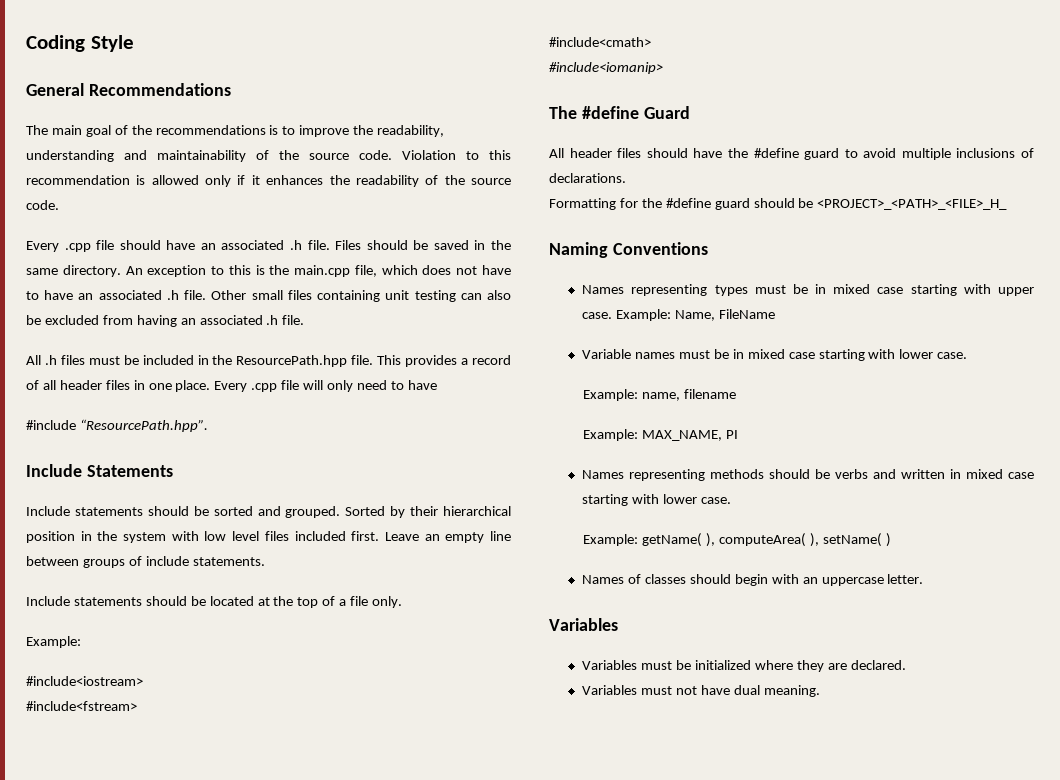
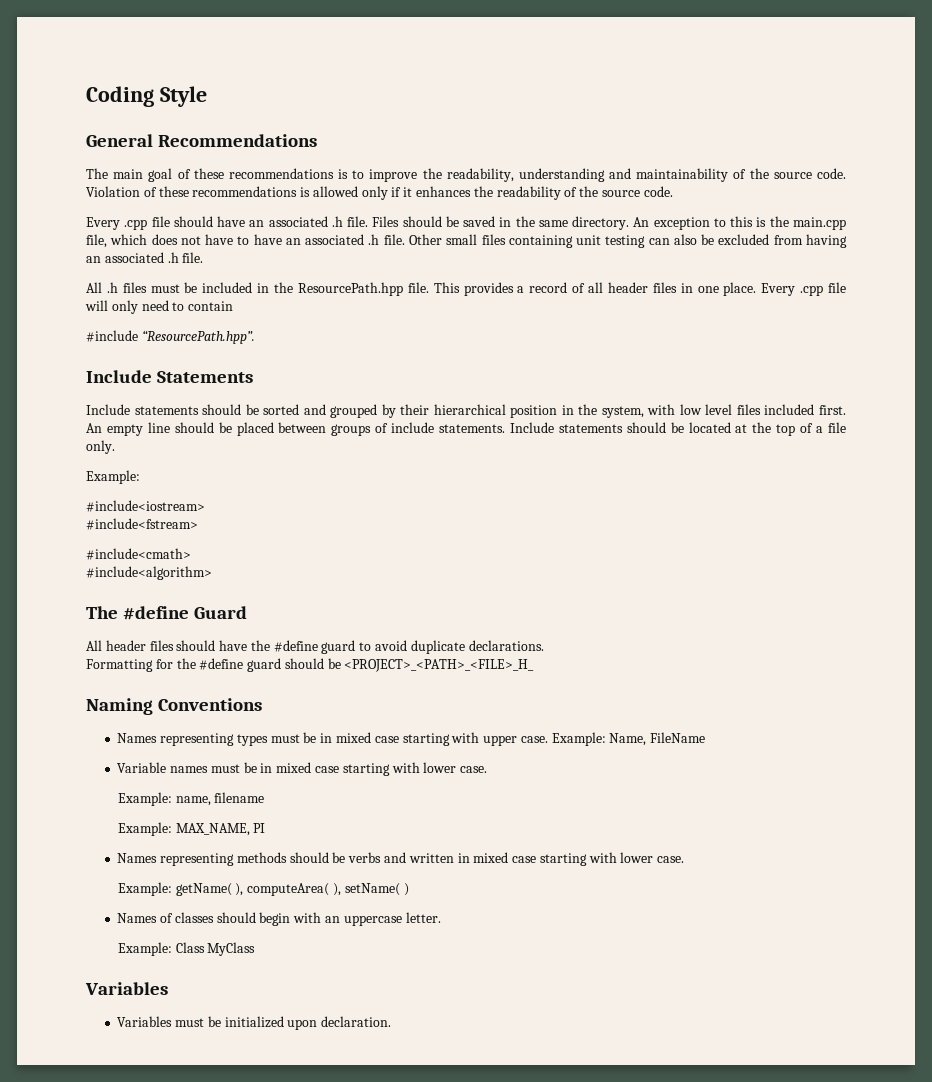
- The main goal of the recommendations is to improve the readability, understanding and maintainability of the source code.
+ The main goal of these recommendations is to improve the readability, understanding and maintainability of the source code.
- Violation to this recommendation is allowed only if it enhances the readability of the source code.
+ Violation of these recommendations is allowed only if it enhances the readability of the source code.
- Every .cpp file will only need to have
+ Every .cpp file will only need to contain
- Include statements should be sorted and grouped. Sorted by their hierarchical position in the system with low level files included first.
+ Include statements should be sorted and grouped by their hierarchical position in the system, with low level files included first.
- Leave an empty line between groups of include statements.
- Include statements should be located at the top of a file only.
+ An empty line should be placed between groups of include statements. Include statements should be located at the top of a file only.
- #include<iomanip>
+ #include<algorithm>
- All header files should have the #define guard to avoid multiple inclusions of declarations.
+ All header files should have the #define guard to avoid duplicate declarations.
+ Example: Class MyClass
- Variables must be initialized where they are declared.
- Variables must not have dual meaning.
+ Variables must be initialized upon declaration.

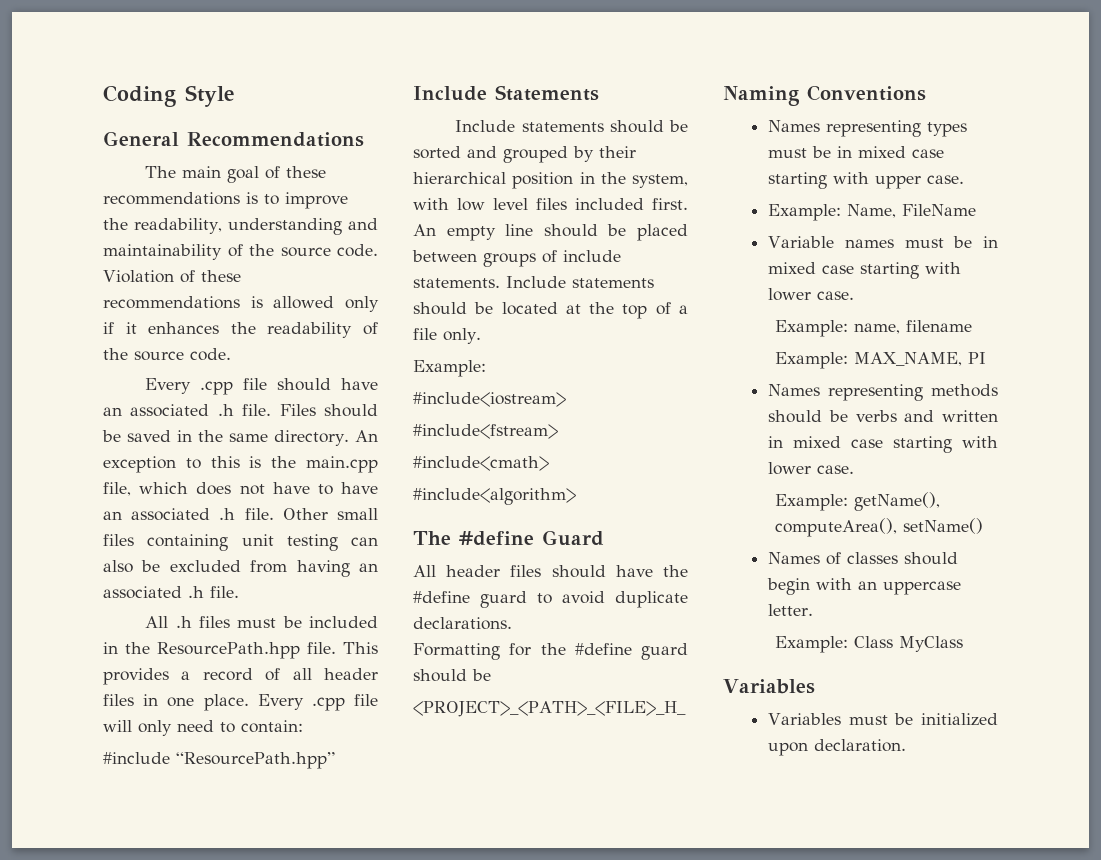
- Every .cpp file will only need to contain
+ Every .cpp file will only need to contain:
- #include “ResourcePath.hpp”.
+ #include “ResourcePath.hpp”
- Formatting for the #define guard should be <PROJECT>_<PATH>_<FILE>_H_
+ Formatting for the #define guard should be
+ <PROJECT>_<PATH>_<FILE>_H_
- Names representing types must be in mixed case starting with upper case. Example: Name, FileName
+ Names representing types must be in mixed case starting with upper case.
+ Example: Name, FileName
- Example: getName( ), computeArea( ), setName( )
+ Example: getName(), computeArea(), setName()

